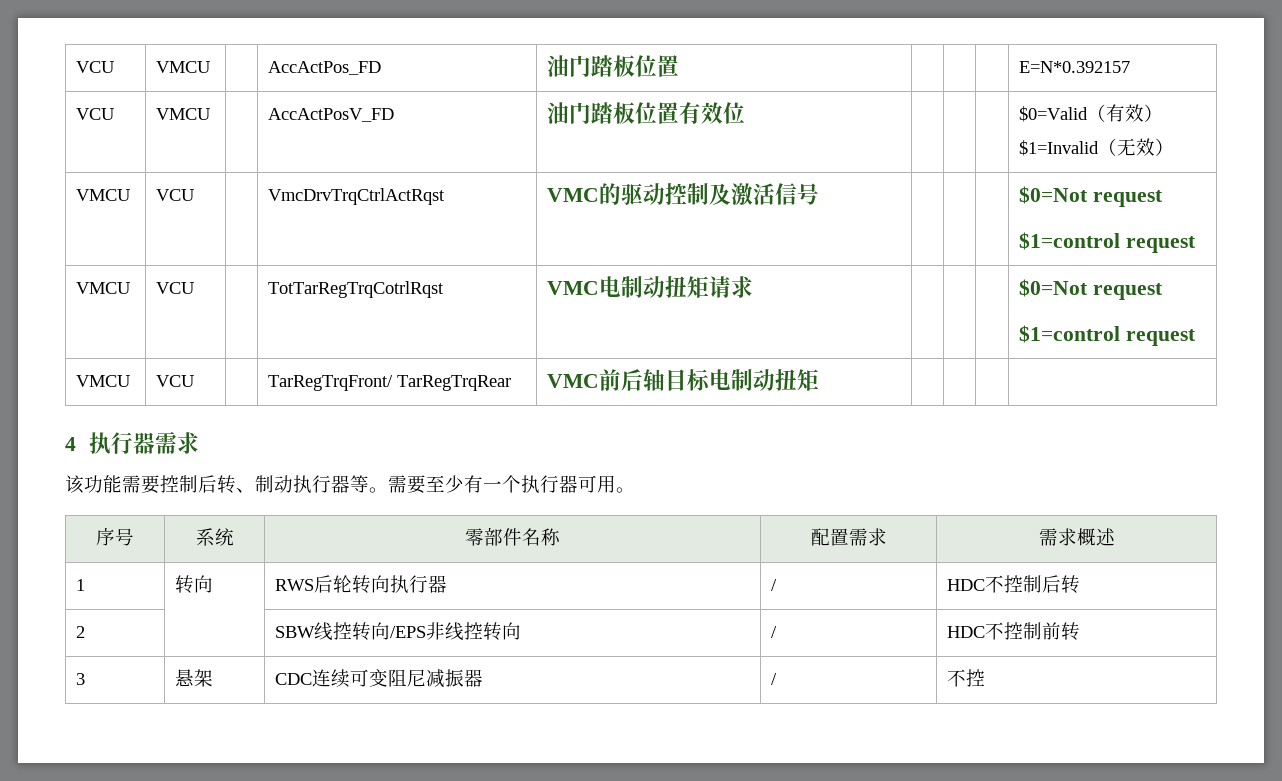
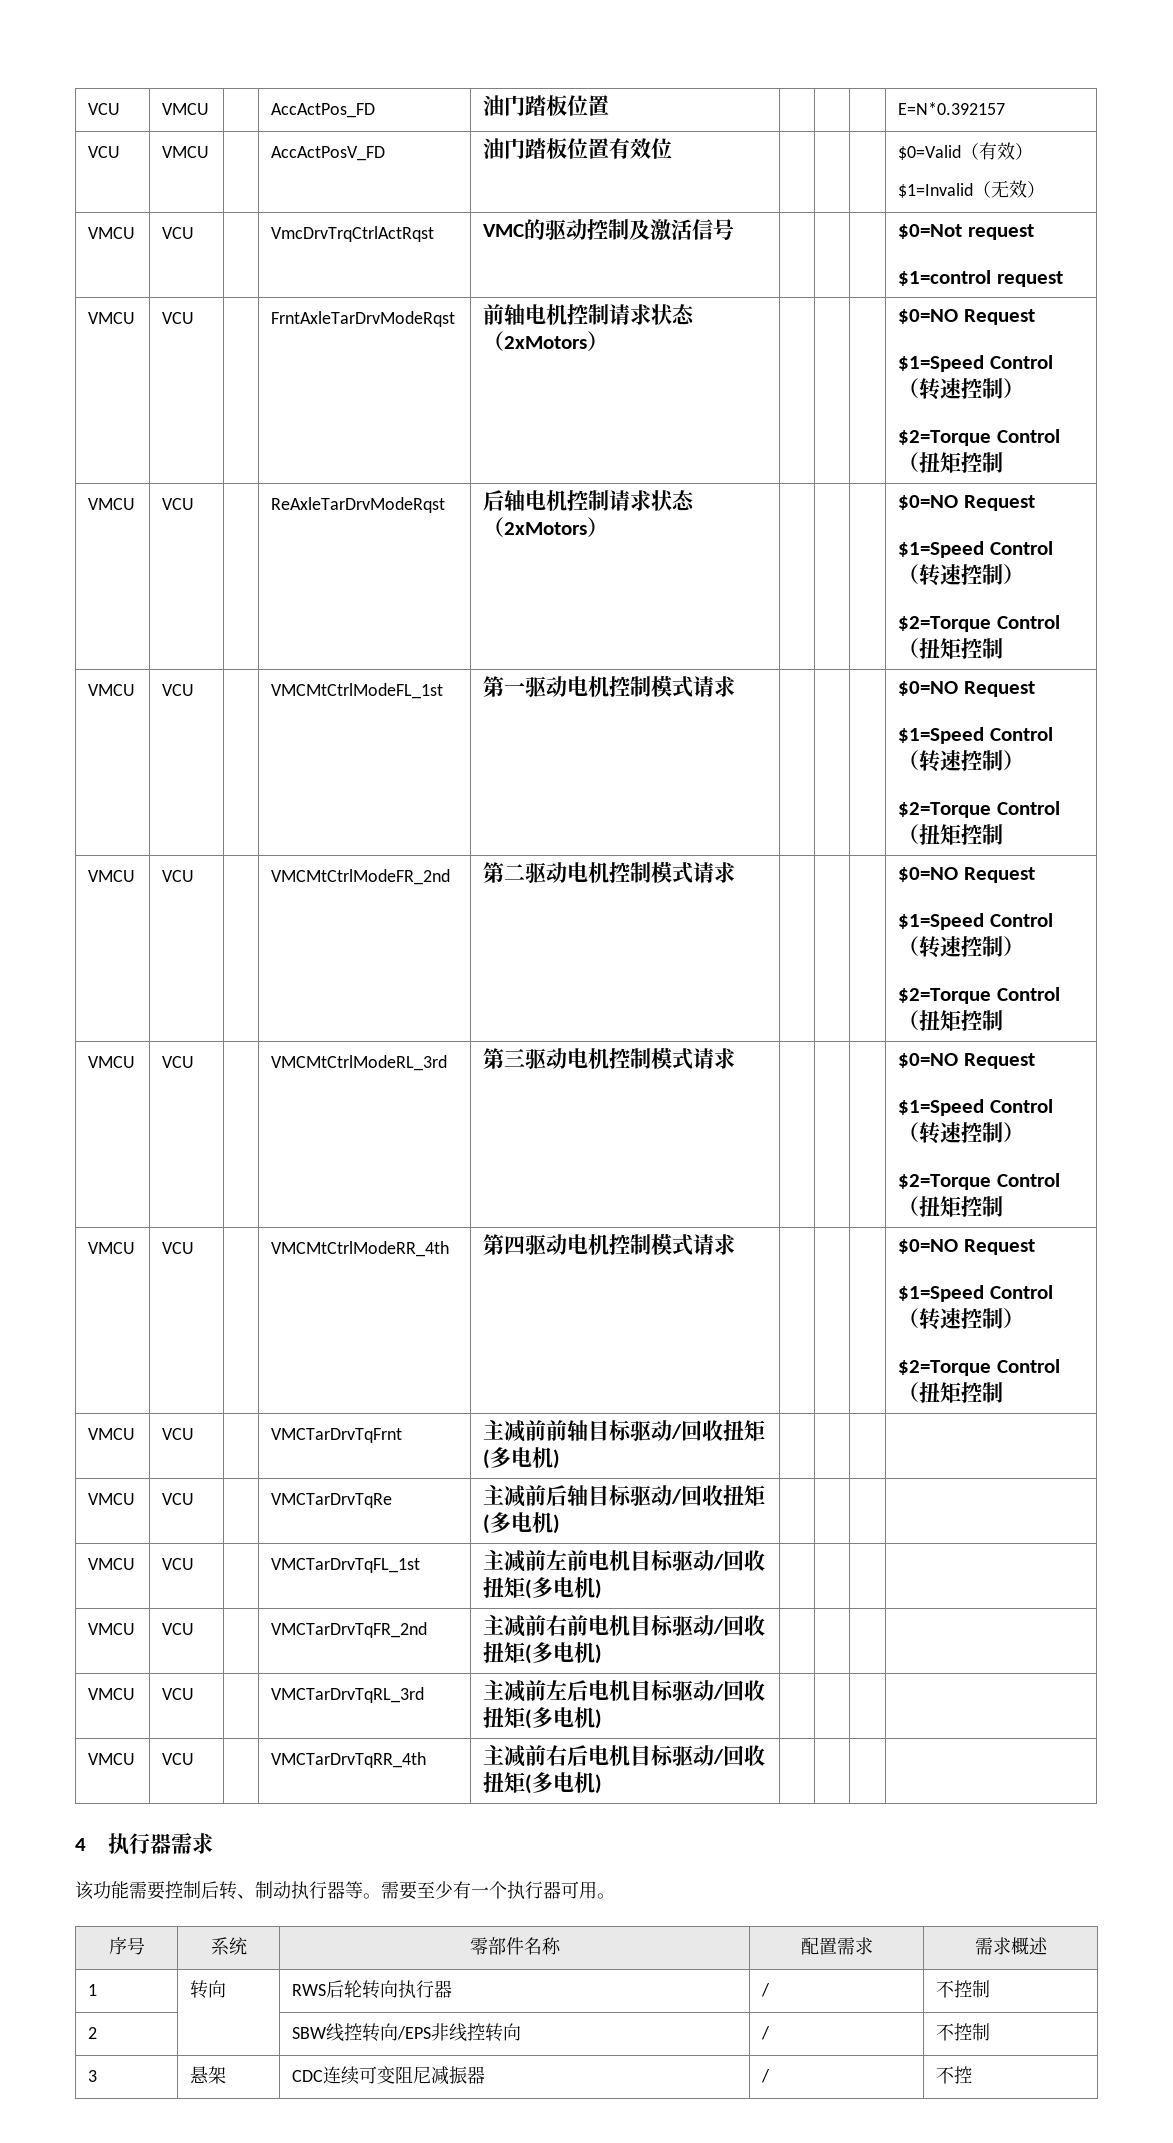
- VMCU | VCU | | TotTarRegTrqCotrlRqst | VMC电制动扭矩请求 | | | | $0=Not request
- $1=control request
- VMCU | VCU | | TarRegTrqFront/ TarRegTrqRear | VMC前后轴目标电制动扭矩 | | | |
+ VMCU | VCU | | FrntAxleTarDrvModeRqst | 前轴电机控制请求状态（2xMotors） | | | | $0=NO Request
+ $1=Speed Control（转速控制）
+ $2=Torque Control（扭矩控制
+ VMCU | VCU | | ReAxleTarDrvModeRqst | 后轴电机控制请求状态（2xMotors） | | | | $0=NO Request
+ $1=Speed Control（转速控制）
+ $2=Torque Control（扭矩控制
+ VMCU | VCU | | VMCMtCtrlModeFL_1st | 第一驱动电机控制模式请求 | | | | $0=NO Request
+ $1=Speed Control（转速控制）
+ $2=Torque Control（扭矩控制
+ VMCU | VCU | | VMCMtCtrlModeFR_2nd | 第二驱动电机控制模式请求 | | | | $0=NO Request
+ $1=Speed Control（转速控制）
+ $2=Torque Control（扭矩控制
+ VMCU | VCU | | VMCMtCtrlModeRL_3rd | 第三驱动电机控制模式请求 | | | | $0=NO Request
+ $1=Speed Control（转速控制）
+ $2=Torque Control（扭矩控制
+ VMCU | VCU | | VMCMtCtrlModeRR_4th | 第四驱动电机控制模式请求 | | | | $0=NO Request
+ $1=Speed Control（转速控制）
+ $2=Torque Control（扭矩控制
+ VMCU | VCU | | VMCTarDrvTqFrnt | 主减前前轴目标驱动/回收扭矩(多电机) | | | |
+ VMCU | VCU | | VMCTarDrvTqRe | 主减前后轴目标驱动/回收扭矩(多电机) | | | |
+ VMCU | VCU | | VMCTarDrvTqFL_1st | 主减前左前电机目标驱动/回收扭矩(多电机) | | | |
+ VMCU | VCU | | VMCTarDrvTqFR_2nd | 主减前右前电机目标驱动/回收扭矩(多电机) | | | |
+ VMCU | VCU | | VMCTarDrvTqRL_3rd | 主减前左后电机目标驱动/回收扭矩(多电机) | | | |
+ VMCU | VCU | | VMCTarDrvTqRR_4th | 主减前右后电机目标驱动/回收扭矩(多电机) | | | |
- 1 | 转向 | RWS后轮转向执行器 | / | HDC不控制后转
+ 1 | 转向 | RWS后轮转向执行器 | / | 不控制
- 2 | | SBW线控转向/EPS非线控转向 | / | HDC不控制前转
+ 2 | | SBW线控转向/EPS非线控转向 | / | 不控制

